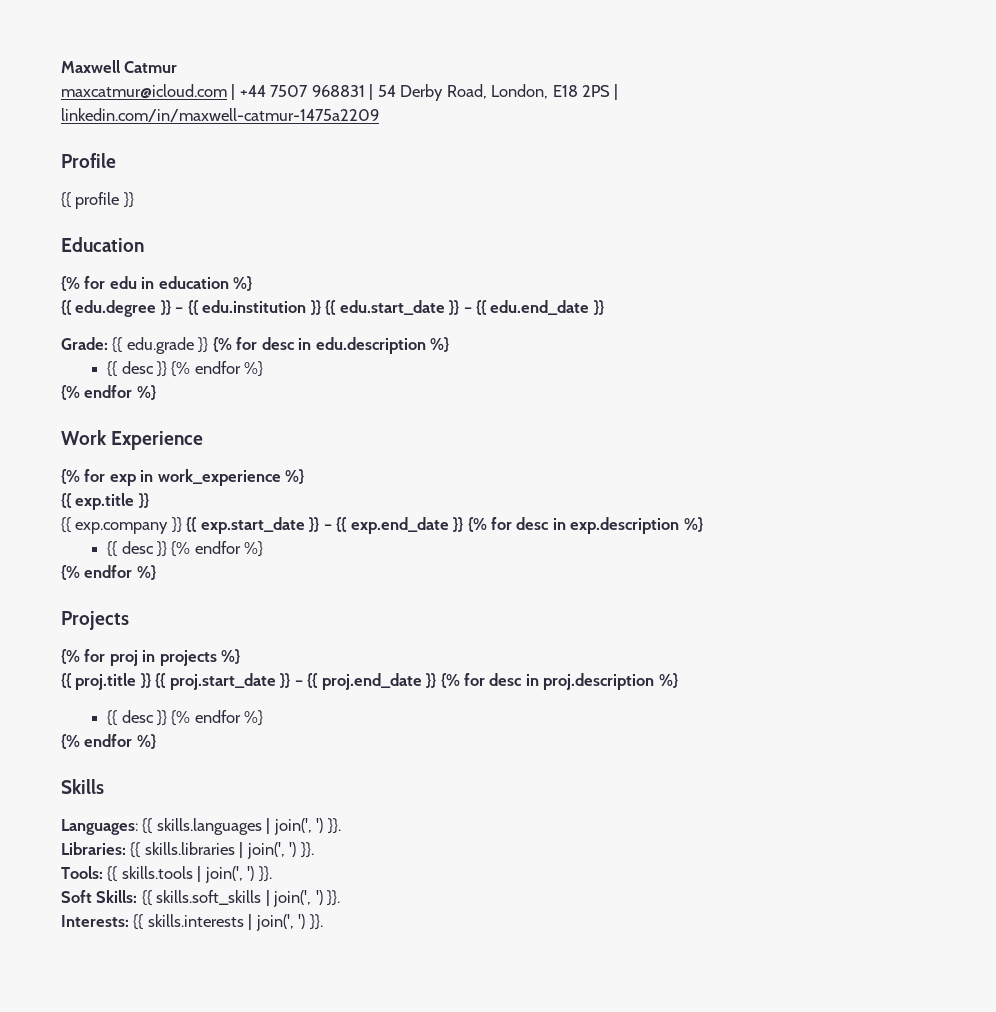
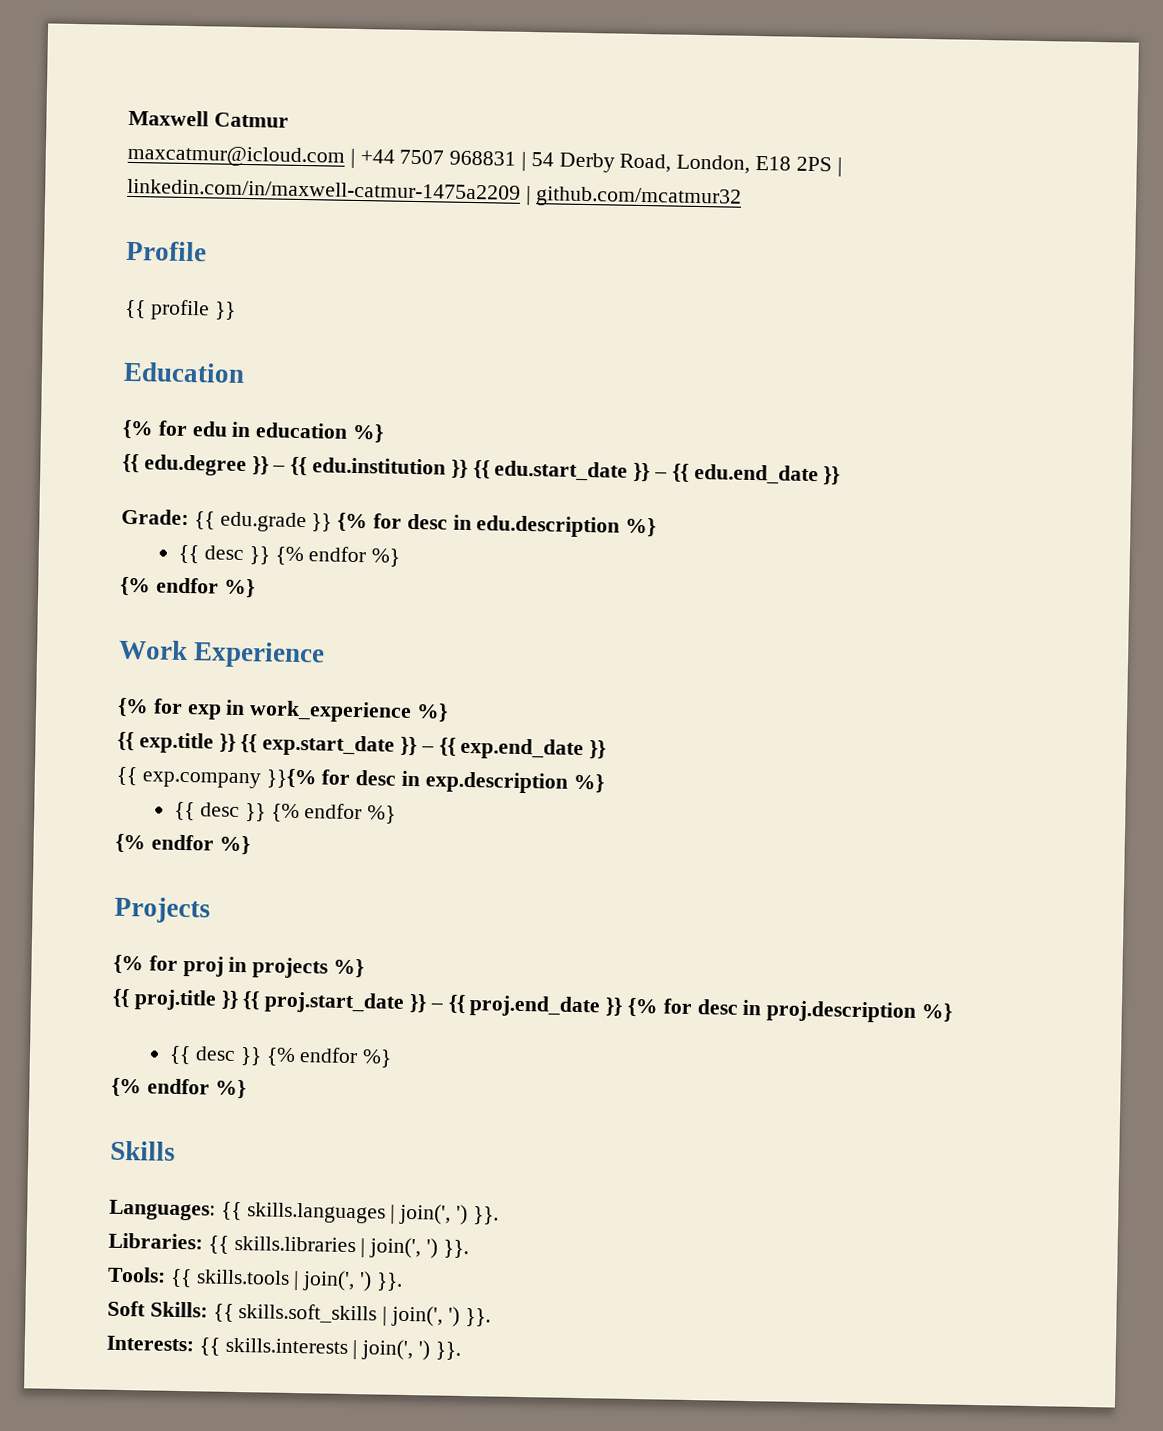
- maxcatmur@icloud.com | +44 7507 968831 | 54 Derby Road, London, E18 2PS | linkedin.com/in/maxwell-catmur-1475a2209
+ maxcatmur@icloud.com | +44 7507 968831 | 54 Derby Road, London, E18 2PS | linkedin.com/in/maxwell-catmur-1475a2209 | github.com/mcatmur32
- {{ exp.title }}
- {{ exp.company }} {{ exp.start_date }} – {{ exp.end_date }} {% for desc in exp.description %}
+ {{ exp.title }} {{ exp.start_date }} – {{ exp.end_date }}
+ {{ exp.company }}{% for desc in exp.description %}

